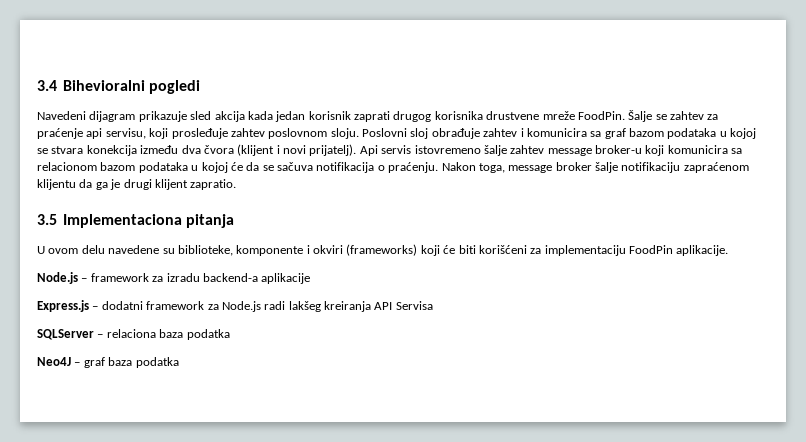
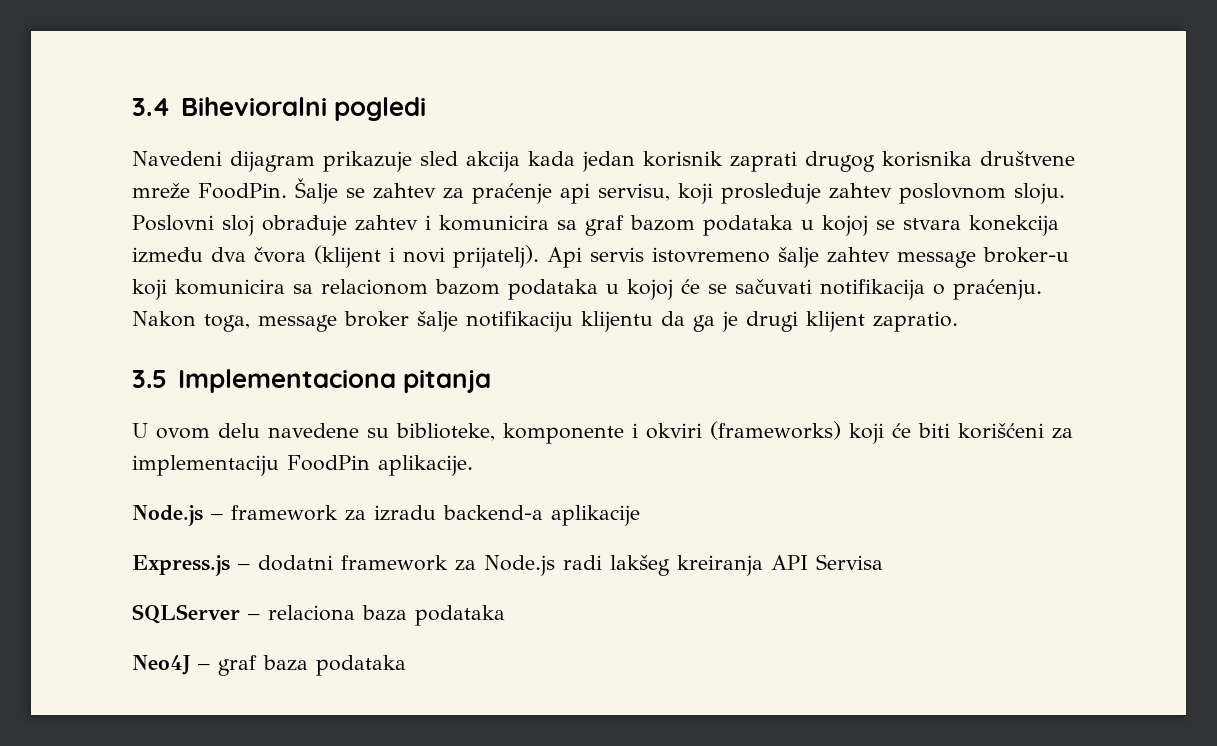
- Navedeni dijagram prikazuje sled akcija kada jedan korisnik zaprati drugog korisnika drustvene mreže FoodPin.
+ Navedeni dijagram prikazuje sled akcija kada jedan korisnik zaprati drugog korisnika društvene mreže FoodPin.
- Api servis istovremeno šalje zahtev message broker-u koji komunicira sa relacionom bazom podataka u kojoj će da se sačuva notifikacija o praćenju.
+ Api servis istovremeno šalje zahtev message broker-u koji komunicira sa relacionom bazom podataka u kojoj će se sačuvati notifikacija o praćenju.
- Nakon toga, message broker šalje notifikaciju zapraćenom klijentu da ga je drugi klijent zapratio.
+ Nakon toga, message broker šalje notifikaciju klijentu da ga je drugi klijent zapratio.
- SQLServer – relaciona baza podatka
+ SQLServer – relaciona baza podataka
- Neo4J – graf baza podatka
+ Neo4J – graf baza podataka

